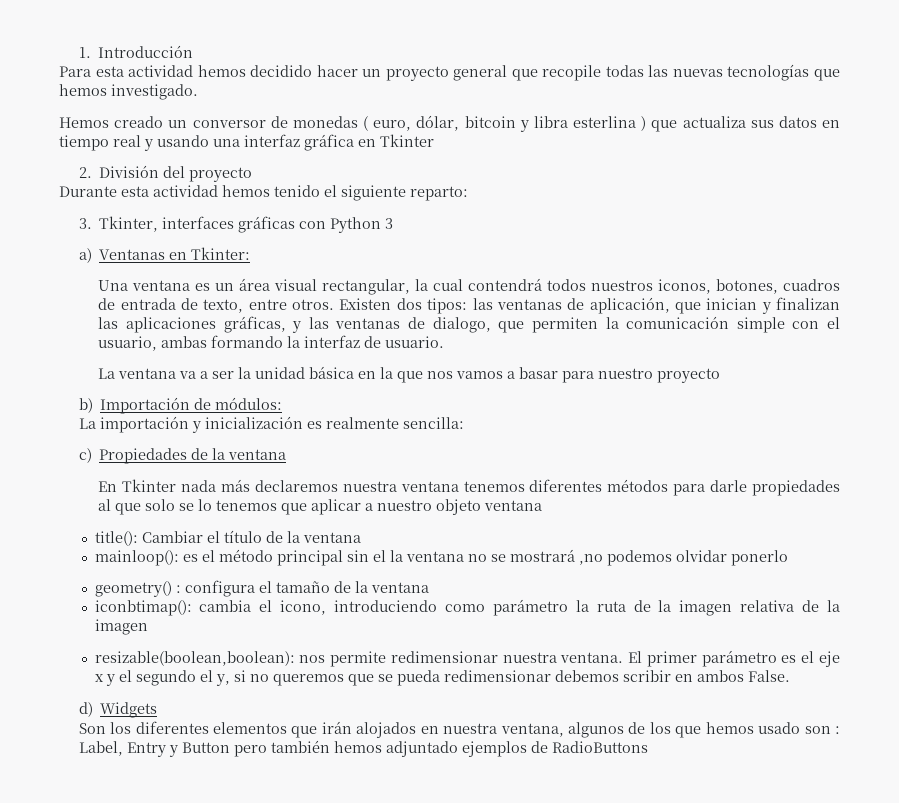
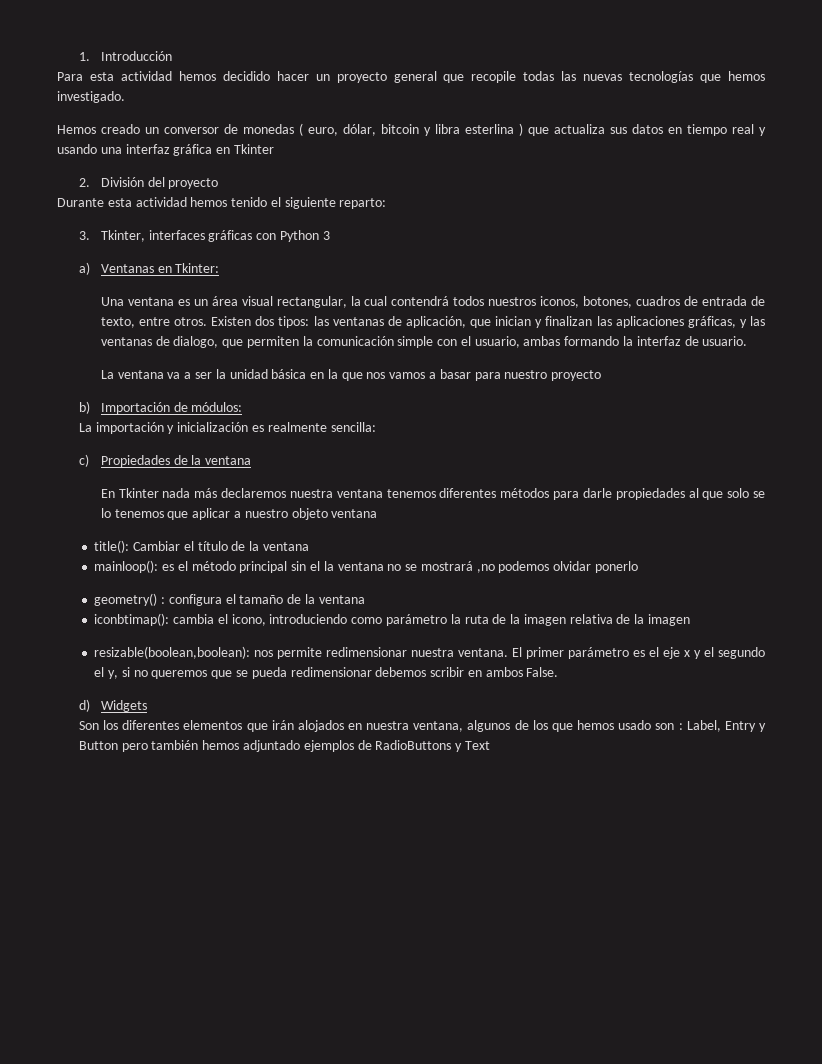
- Son los diferentes elementos que irán alojados en nuestra ventana, algunos de los que hemos usado son : Label, Entry y Button pero también hemos adjuntado ejemplos de RadioButtons
+ Son los diferentes elementos que irán alojados en nuestra ventana, algunos de los que hemos usado son : Label, Entry y Button pero también hemos adjuntado ejemplos de RadioButtons y Text

